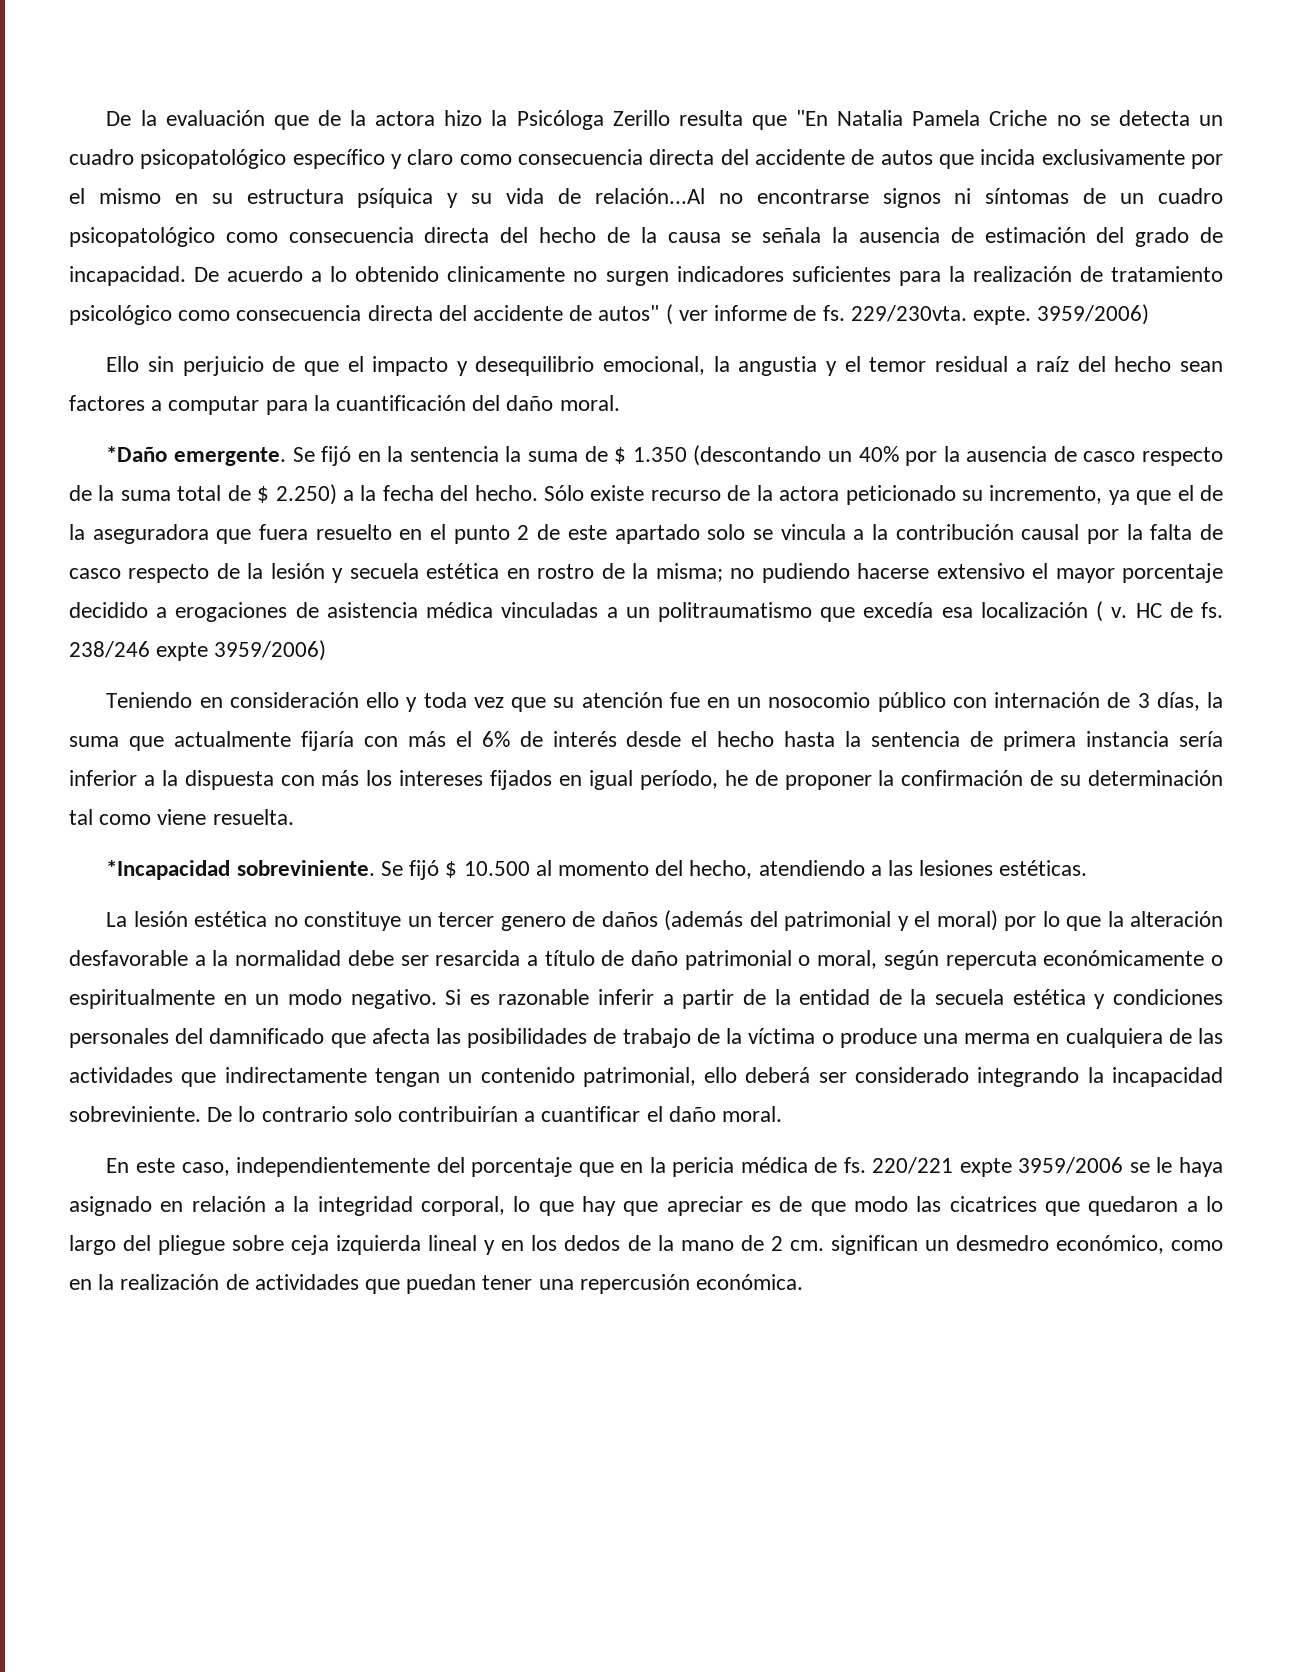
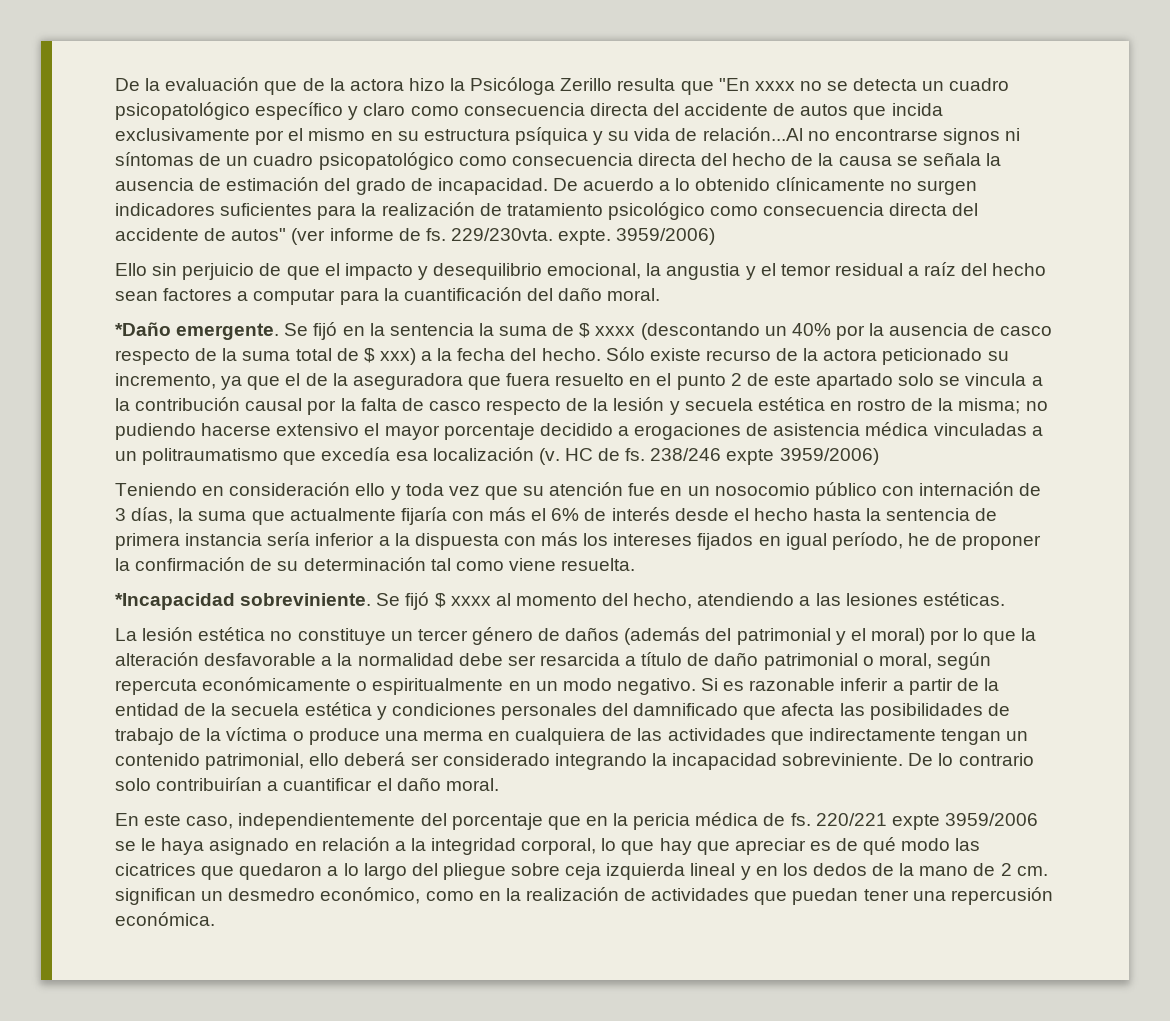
- De la evaluación que de la actora hizo la Psicóloga Zerillo resulta que "En Natalia Pamela Criche no se detecta un cuadro psicopatológico específico y claro como consecuencia directa del accidente de autos que incida exclusivamente por el mismo en su estructura psíquica y su vida de relación...Al no encontrarse signos ni síntomas de un cuadro psicopatológico como consecuencia directa del hecho de la causa se señala la ausencia de estimación del grado de incapacidad.
+ De la evaluación que de la actora hizo la Psicóloga Zerillo resulta que "En xxxx no se detecta un cuadro psicopatológico específico y claro como consecuencia directa del accidente de autos que incida exclusivamente por el mismo en su estructura psíquica y su vida de relación...Al no encontrarse signos ni síntomas de un cuadro psicopatológico como consecuencia directa del hecho de la causa se señala la ausencia de estimación del grado de incapacidad.
- De acuerdo a lo obtenido clinicamente no surgen indicadores suficientes para la realización de tratamiento psicológico como consecuencia directa del accidente de autos" ( ver informe de fs.
+ De acuerdo a lo obtenido clínicamente no surgen indicadores suficientes para la realización de tratamiento psicológico como consecuencia directa del accidente de autos" (ver informe de fs.
- Se fijó en la sentencia la suma de $ 1.350 (descontando un 40% por la ausencia de casco respecto de la suma total de $ 2.250) a la fecha del hecho.
+ Se fijó en la sentencia la suma de $ xxxx (descontando un 40% por la ausencia de casco respecto de la suma total de $ xxx) a la fecha del hecho.
- no pudiendo hacerse extensivo el mayor porcentaje decidido a erogaciones de asistencia médica vinculadas a un politraumatismo que excedía esa localización ( v.
+ no pudiendo hacerse extensivo el mayor porcentaje decidido a erogaciones de asistencia médica vinculadas a un politraumatismo que excedía esa localización (v.
- Se fijó $ 10.500 al momento del hecho, atendiendo a las lesiones estéticas.
+ Se fijó $ xxxx al momento del hecho, atendiendo a las lesiones estéticas.
- La lesión estética no constituye un tercer genero de daños (además del patrimonial y el moral) por lo que la alteración desfavorable a la normalidad debe ser resarcida a título de daño patrimonial o moral, según repercuta económicamente o espiritualmente en un modo negativo.
+ La lesión estética no constituye un tercer género de daños (además del patrimonial y el moral) por lo que la alteración desfavorable a la normalidad debe ser resarcida a título de daño patrimonial o moral, según repercuta económicamente o espiritualmente en un modo negativo.
- 220/221 expte 3959/2006 se le haya asignado en relación a la integridad corporal, lo que hay que apreciar es de que modo las cicatrices que quedaron a lo largo del pliegue sobre ceja izquierda lineal y en los dedos de la mano de 2 cm. significan un desmedro económico, como en la realización de actividades que puedan tener una repercusión económica.
+ 220/221 expte 3959/2006 se le haya asignado en relación a la integridad corporal, lo que hay que apreciar es de qué modo las cicatrices que quedaron a lo largo del pliegue sobre ceja izquierda lineal y en los dedos de la mano de 2 cm. significan un desmedro económico, como en la realización de actividades que puedan tener una repercusión económica.

